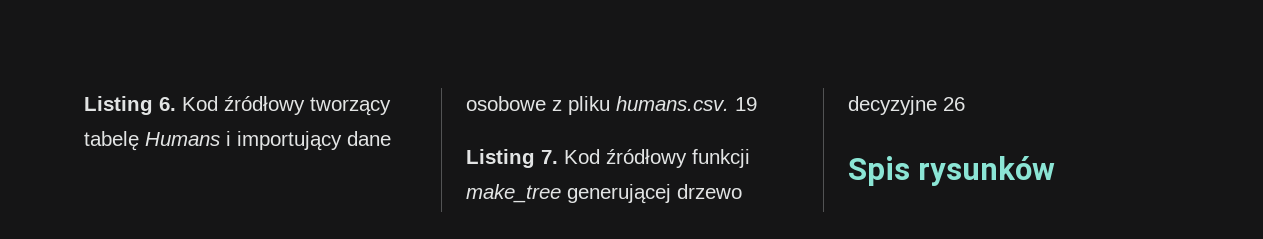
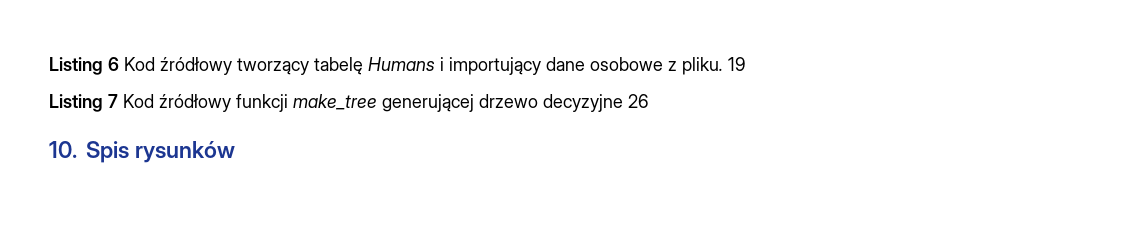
- Listing 6. Kod źródłowy tworzący tabelę Humans i importujący dane osobowe z pliku humans.csv. 19
+ Listing 6 Kod źródłowy tworzący tabelę Humans i importujący dane osobowe z pliku. 19
- Listing 7. Kod źródłowy funkcji make_tree generującej drzewo decyzyjne 26
+ Listing 7 Kod źródłowy funkcji make_tree generującej drzewo decyzyjne 26
- Spis rysunków
+ 10. Spis rysunków

